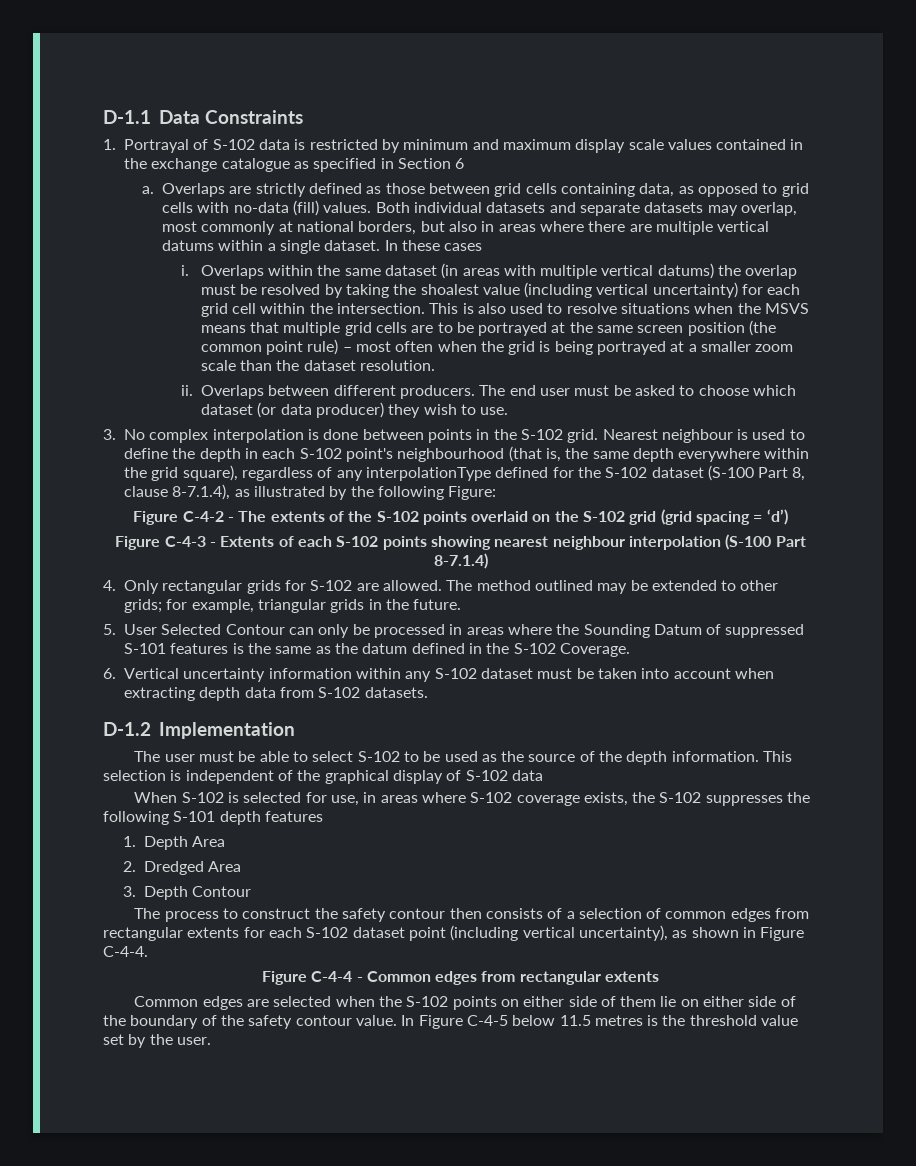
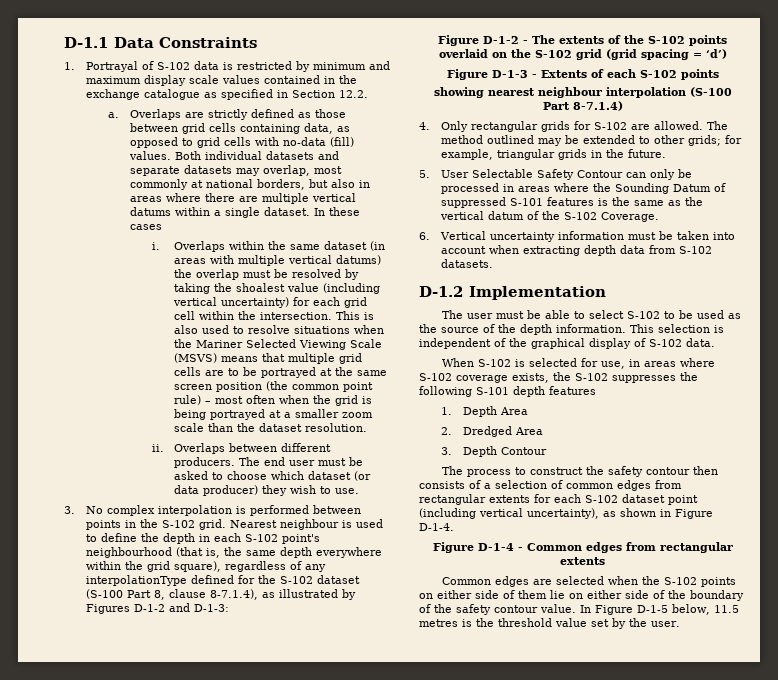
- 1. Portrayal of S-102 data is restricted by minimum and maximum display scale values contained in the exchange catalogue as specified in Section 6
+ 1. Portrayal of S-102 data is restricted by minimum and maximum display scale values contained in the exchange catalogue as specified in Section 12.2.
- This is also used to resolve situations when the MSVS means that multiple grid cells are to be portrayed at the same screen position (the common point rule) – most often when the grid is being portrayed at a smaller zoom scale than the dataset resolution.
+ This is also used to resolve situations when the Mariner Selected Viewing Scale (MSVS) means that multiple grid cells are to be portrayed at the same screen position (the common point rule) – most often when the grid is being portrayed at a smaller zoom scale than the dataset resolution.
- 3. No complex interpolation is done between points in the S-102 grid.
+ 3. No complex interpolation is performed between points in the S-102 grid.
- Nearest neighbour is used to define the depth in each S-102 point's neighbourhood (that is, the same depth everywhere within the grid square), regardless of any interpolationType defined for the S-102 dataset (S-100 Part 8, clause 8-7.1.4), as illustrated by the following Figure:
- Figure C-4-2 - The extents of the S-102 points overlaid on the S-102 grid (grid spacing = ‘d’)
+ Nearest neighbour is used to define the depth in each S-102 point's neighbourhood (that is, the same depth everywhere within the grid square), regardless of any interpolationType defined for the S-102 dataset (S-100 Part 8, clause 8-7.1.4), as illustrated by Figures D-1-2 and D-1-3:
+ Figure D-1-2 - The extents of the S-102 points overlaid on the S-102 grid (grid spacing = ‘d’)
- Figure C-4-3 - Extents of each S-102 points showing nearest neighbour interpolation (S-100 Part 8-7.1.4)
+ Figure D-1-3 - Extents of each S-102 points
+ showing nearest neighbour interpolation (S-100 Part 8-7.1.4)
- 5. User Selected Contour can only be processed in areas where the Sounding Datum of suppressed S-101 features is the same as the datum defined in the S-102 Coverage.
+ 5. User Selectable Safety Contour can only be processed in areas where the Sounding Datum of suppressed S-101 features is the same as the vertical datum of the S-102 Coverage.
- 6. Vertical uncertainty information within any S-102 dataset must be taken into account when extracting depth data from S-102 datasets.
+ 6. Vertical uncertainty information must be taken into account when extracting depth data from S-102 datasets.
- This selection is independent of the graphical display of S-102 data
+ This selection is independent of the graphical display of S-102 data.
- The process to construct the safety contour then consists of a selection of common edges from rectangular extents for each S-102 dataset point (including vertical uncertainty), as shown in Figure C-4-4.
- Figure C-4-4 - Common edges from rectangular extents
+ The process to construct the safety contour then consists of a selection of common edges from rectangular extents for each S-102 dataset point (including vertical uncertainty), as shown in Figure D-1-4.
+ Figure D-1-4 - Common edges from rectangular extents
- In Figure C-4-5 below 11.5 metres is the threshold value set by the user.
+ In Figure D-1-5 below, 11.5 metres is the threshold value set by the user.

